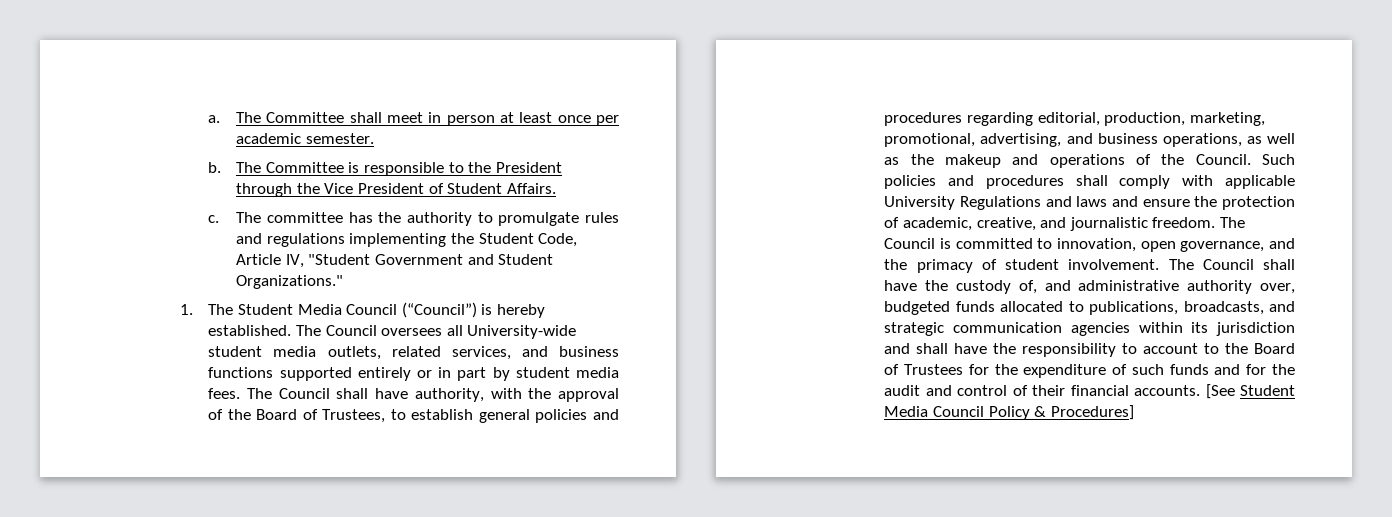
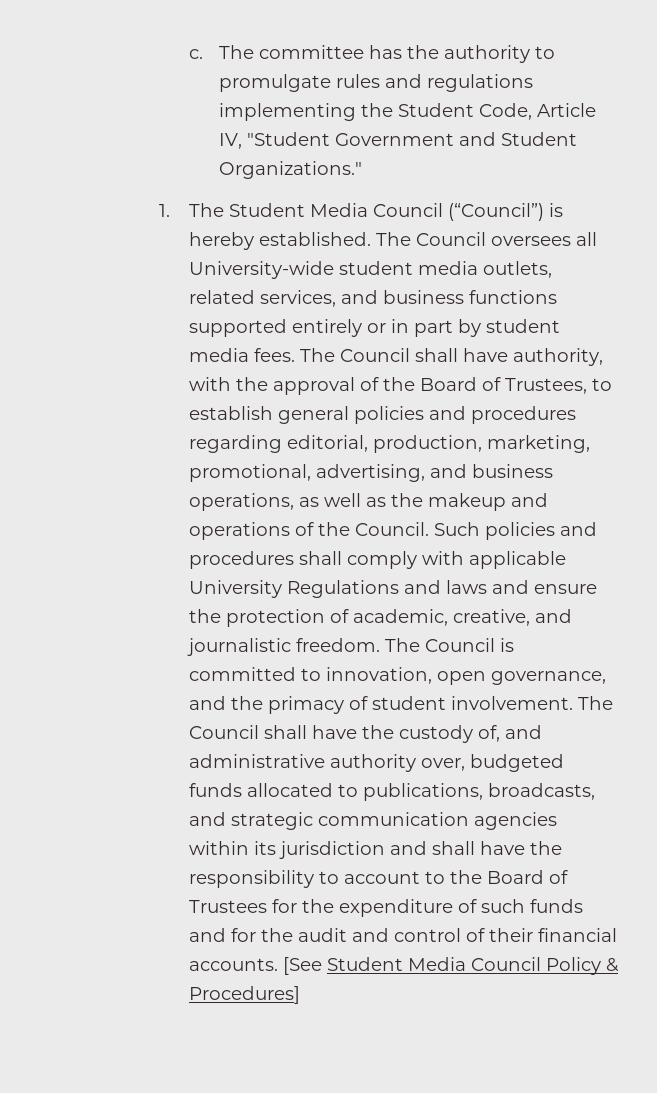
- a. The Committee shall meet in person at least once per academic semester.
- b. The Committee is responsible to the President through the Vice President of Student Affairs.

